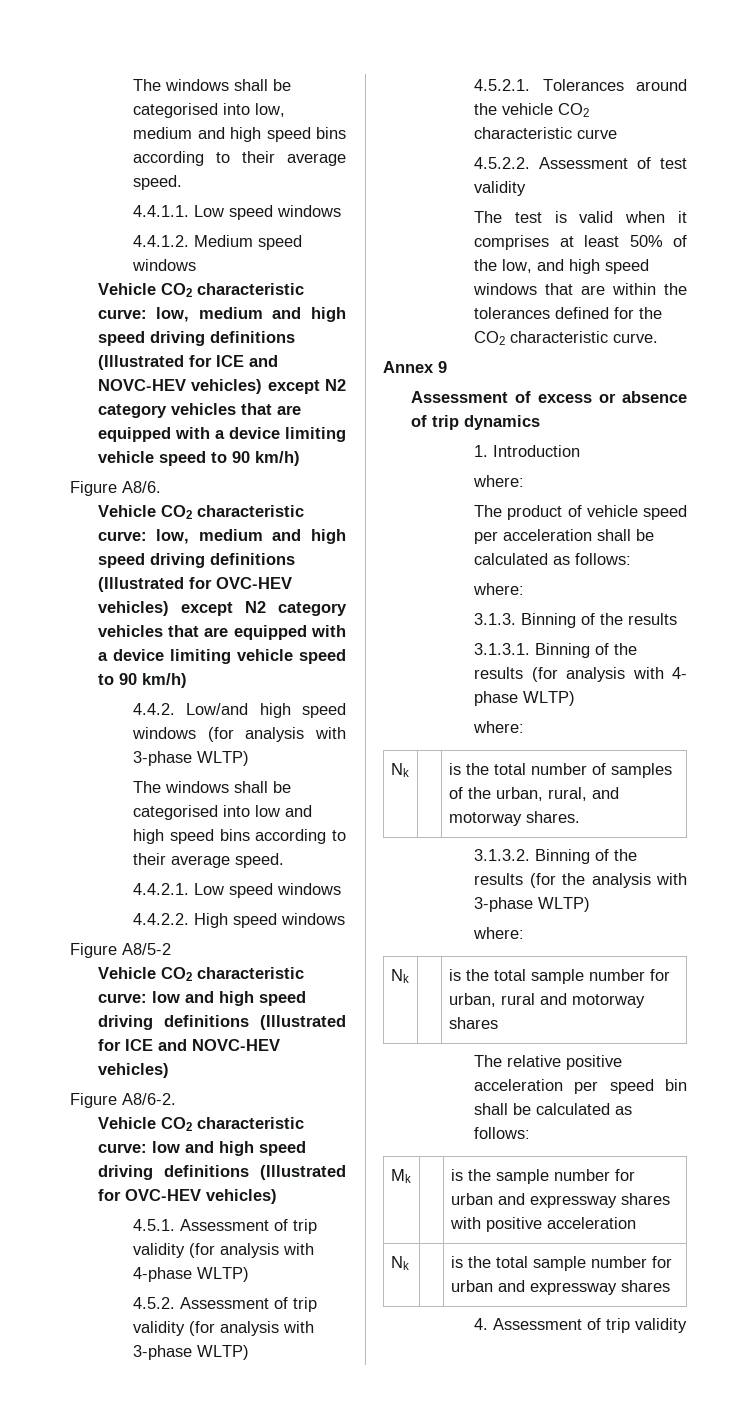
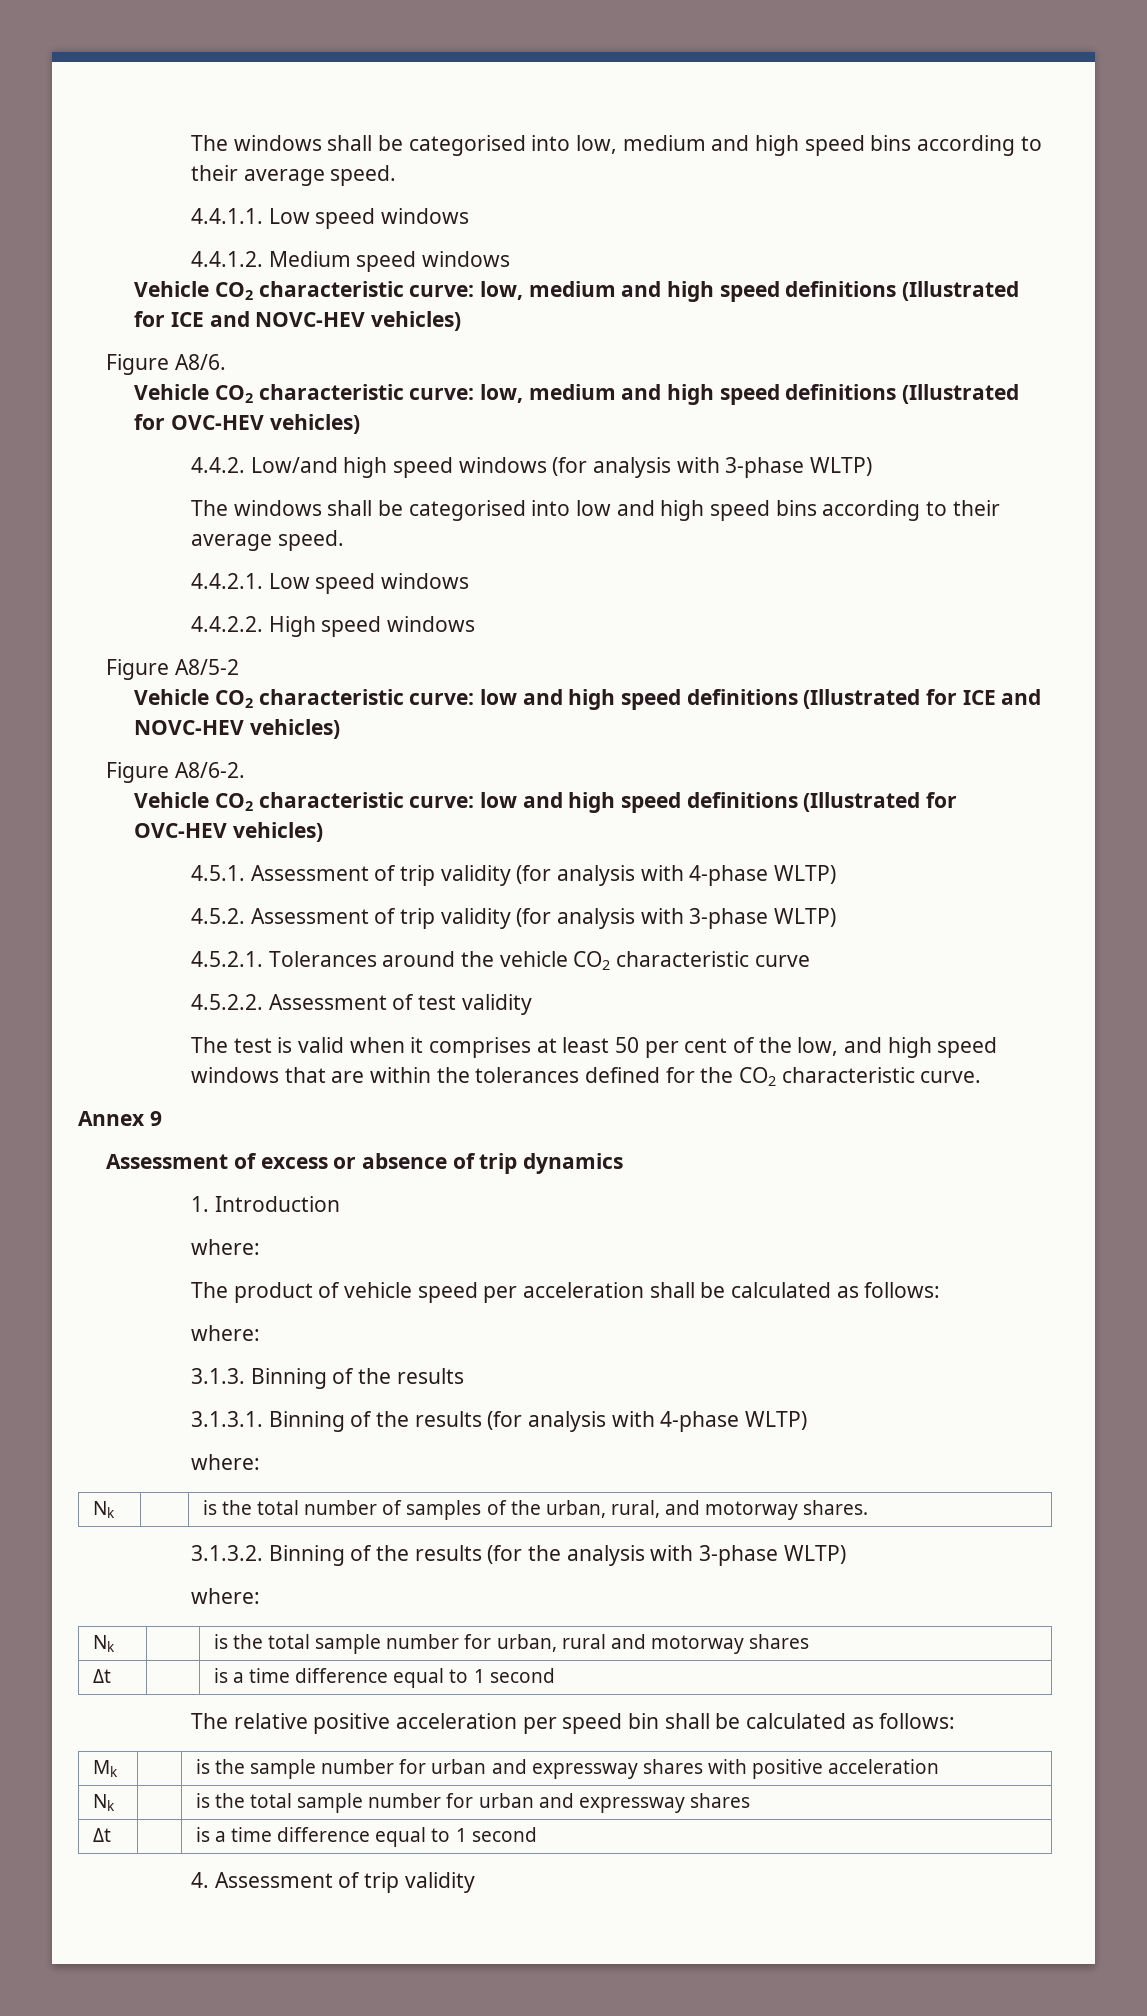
- Vehicle CO2 characteristic curve: low, medium and high speed driving definitions (Illustrated for ICE and NOVC-HEV vehicles) except N2 category vehicles that are equipped with a device limiting vehicle speed to 90 km/h)
+ Vehicle CO2 characteristic curve: low, medium and high speed definitions (Illustrated for ICE and NOVC-HEV vehicles)
- Vehicle CO2 characteristic curve: low, medium and high speed driving definitions (Illustrated for OVC-HEV vehicles) except N2 category vehicles that are equipped with a device limiting vehicle speed to 90 km/h)
+ Vehicle CO2 characteristic curve: low, medium and high speed definitions (Illustrated for OVC-HEV vehicles)
- Vehicle CO2 characteristic curve: low and high speed driving definitions (Illustrated for ICE and NOVC-HEV vehicles)
+ Vehicle CO2 characteristic curve: low and high speed definitions (Illustrated for ICE and NOVC-HEV vehicles)
- Vehicle CO2 characteristic curve: low and high speed driving definitions (Illustrated for OVC-HEV vehicles)
+ Vehicle CO2 characteristic curve: low and high speed definitions (Illustrated for OVC-HEV vehicles)
- The test is valid when it comprises at least 50% of the low, and high speed windows that are within the tolerances defined for the CO2 characteristic curve.
+ The test is valid when it comprises at least 50 per cent of the low, and high speed windows that are within the tolerances defined for the CO2 characteristic curve.
- 3.1.3.1. Binning of the results (for analysis with 4- phase WLTP)
+ 3.1.3.1. Binning of the results (for analysis with 4-phase WLTP)
  Nk | | is the total sample number for urban, rural and motorway shares
+ Δt | | is a time difference equal to 1 second
  Nk | | is the total sample number for urban and expressway shares
+ Δt | | is a time difference equal to 1 second

